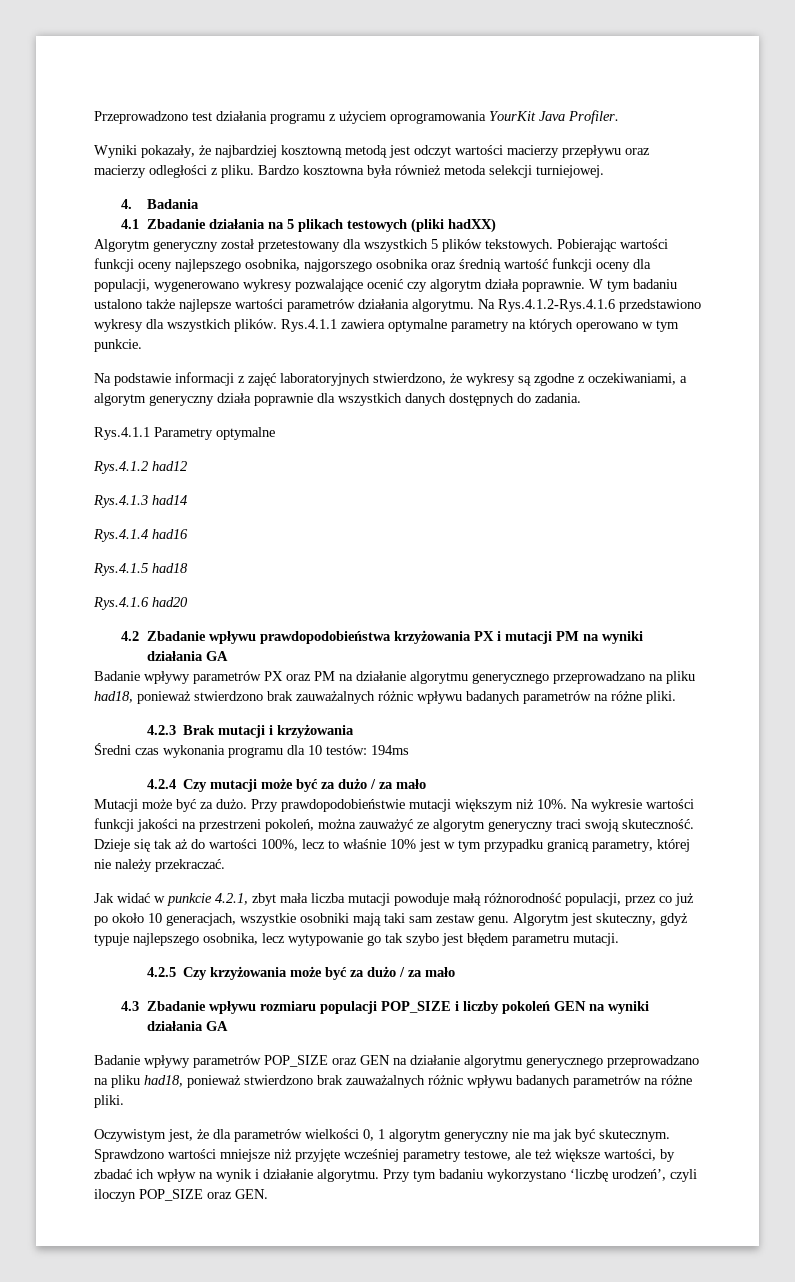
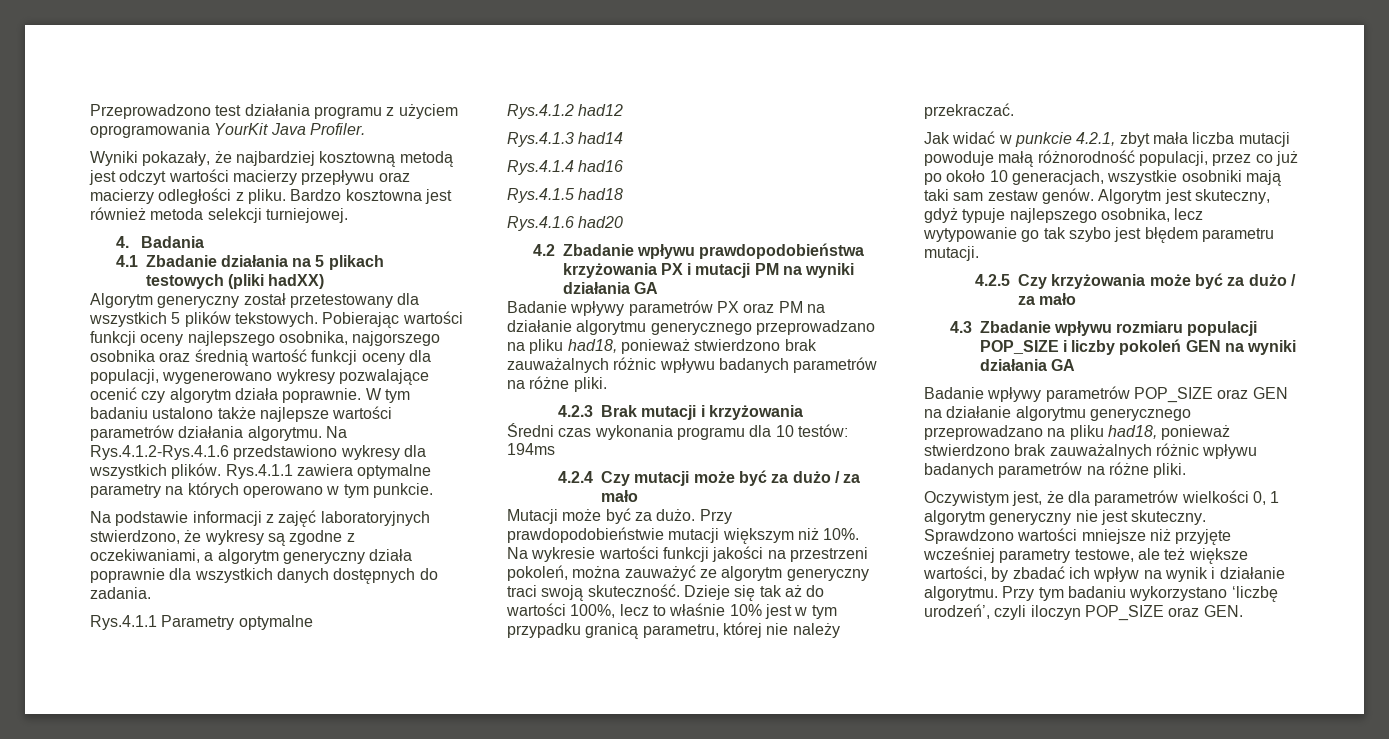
- Bardzo kosztowna była również metoda selekcji turniejowej.
+ Bardzo kosztowna jest również metoda selekcji turniejowej.
- Dzieje się tak aż do wartości 100%, lecz to właśnie 10% jest w tym przypadku granicą parametry, której nie należy przekraczać.
+ Dzieje się tak aż do wartości 100%, lecz to właśnie 10% jest w tym przypadku granicą parametru, której nie należy przekraczać.
- Jak widać w punkcie 4.2.1, zbyt mała liczba mutacji powoduje małą różnorodność populacji, przez co już po około 10 generacjach, wszystkie osobniki mają taki sam zestaw genu.
+ Jak widać w punkcie 4.2.1, zbyt mała liczba mutacji powoduje małą różnorodność populacji, przez co już po około 10 generacjach, wszystkie osobniki mają taki sam zestaw genów.
- Oczywistym jest, że dla parametrów wielkości 0, 1 algorytm generyczny nie ma jak być skutecznym.
+ Oczywistym jest, że dla parametrów wielkości 0, 1 algorytm generyczny nie jest skuteczny.

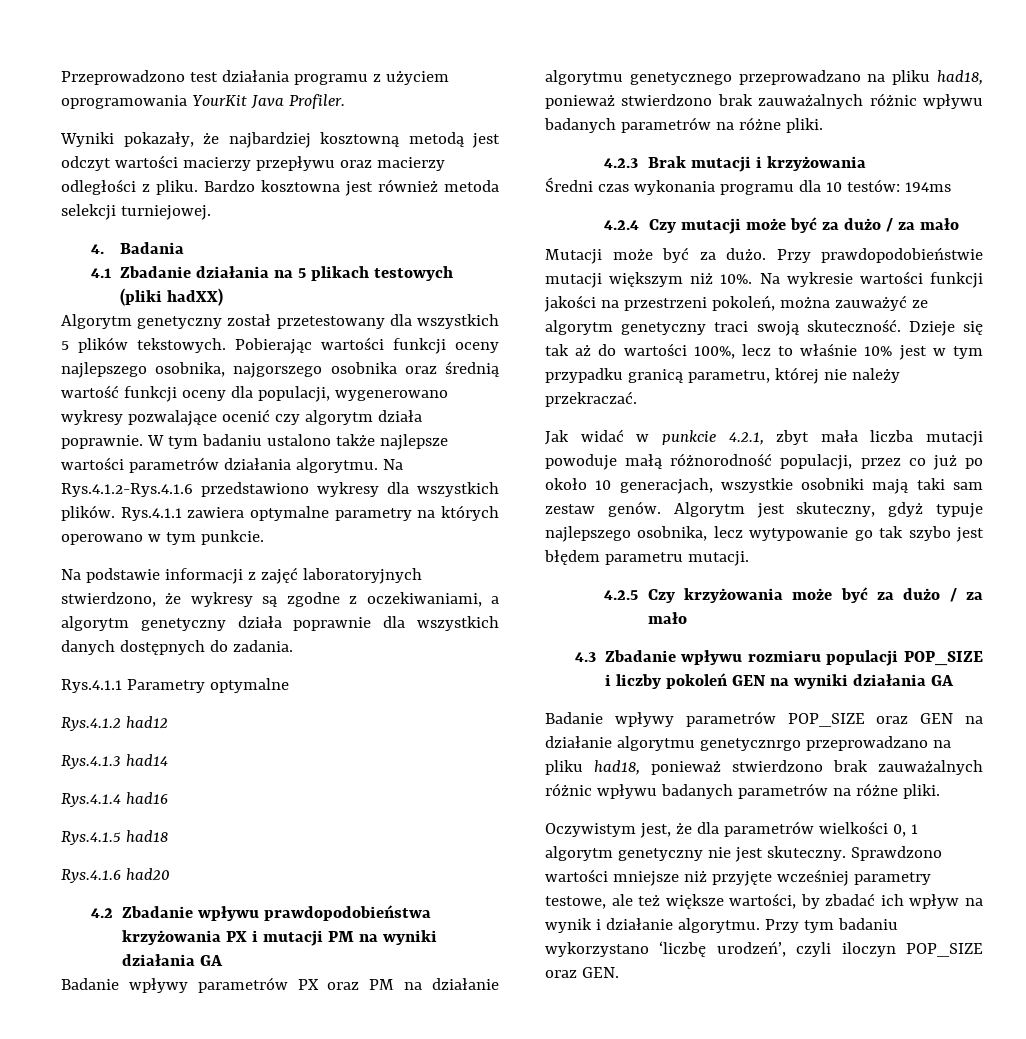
- Algorytm generyczny został przetestowany dla wszystkich 5 plików tekstowych.
+ Algorytm genetyczny został przetestowany dla wszystkich 5 plików tekstowych.
- Na podstawie informacji z zajęć laboratoryjnych stwierdzono, że wykresy są zgodne z oczekiwaniami, a algorytm generyczny działa poprawnie dla wszystkich danych dostępnych do zadania.
+ Na podstawie informacji z zajęć laboratoryjnych stwierdzono, że wykresy są zgodne z oczekiwaniami, a algorytm genetyczny działa poprawnie dla wszystkich danych dostępnych do zadania.
- Badanie wpływy parametrów PX oraz PM na działanie algorytmu generycznego przeprowadzano na pliku had18, ponieważ stwierdzono brak zauważalnych różnic wpływu badanych parametrów na różne pliki.
+ Badanie wpływy parametrów PX oraz PM na działanie algorytmu genetycznego przeprowadzano na pliku had18, ponieważ stwierdzono brak zauważalnych różnic wpływu badanych parametrów na różne pliki.
- Na wykresie wartości funkcji jakości na przestrzeni pokoleń, można zauważyć ze algorytm generyczny traci swoją skuteczność.
+ Na wykresie wartości funkcji jakości na przestrzeni pokoleń, można zauważyć ze algorytm genetyczny traci swoją skuteczność.
- Badanie wpływy parametrów POP_SIZE oraz GEN na działanie algorytmu generycznego przeprowadzano na pliku had18, ponieważ stwierdzono brak zauważalnych różnic wpływu badanych parametrów na różne pliki.
+ Badanie wpływy parametrów POP_SIZE oraz GEN na działanie algorytmu genetycznrgo przeprowadzano na pliku had18, ponieważ stwierdzono brak zauważalnych różnic wpływu badanych parametrów na różne pliki.
- Oczywistym jest, że dla parametrów wielkości 0, 1 algorytm generyczny nie jest skuteczny.
+ Oczywistym jest, że dla parametrów wielkości 0, 1 algorytm genetyczny nie jest skuteczny.

